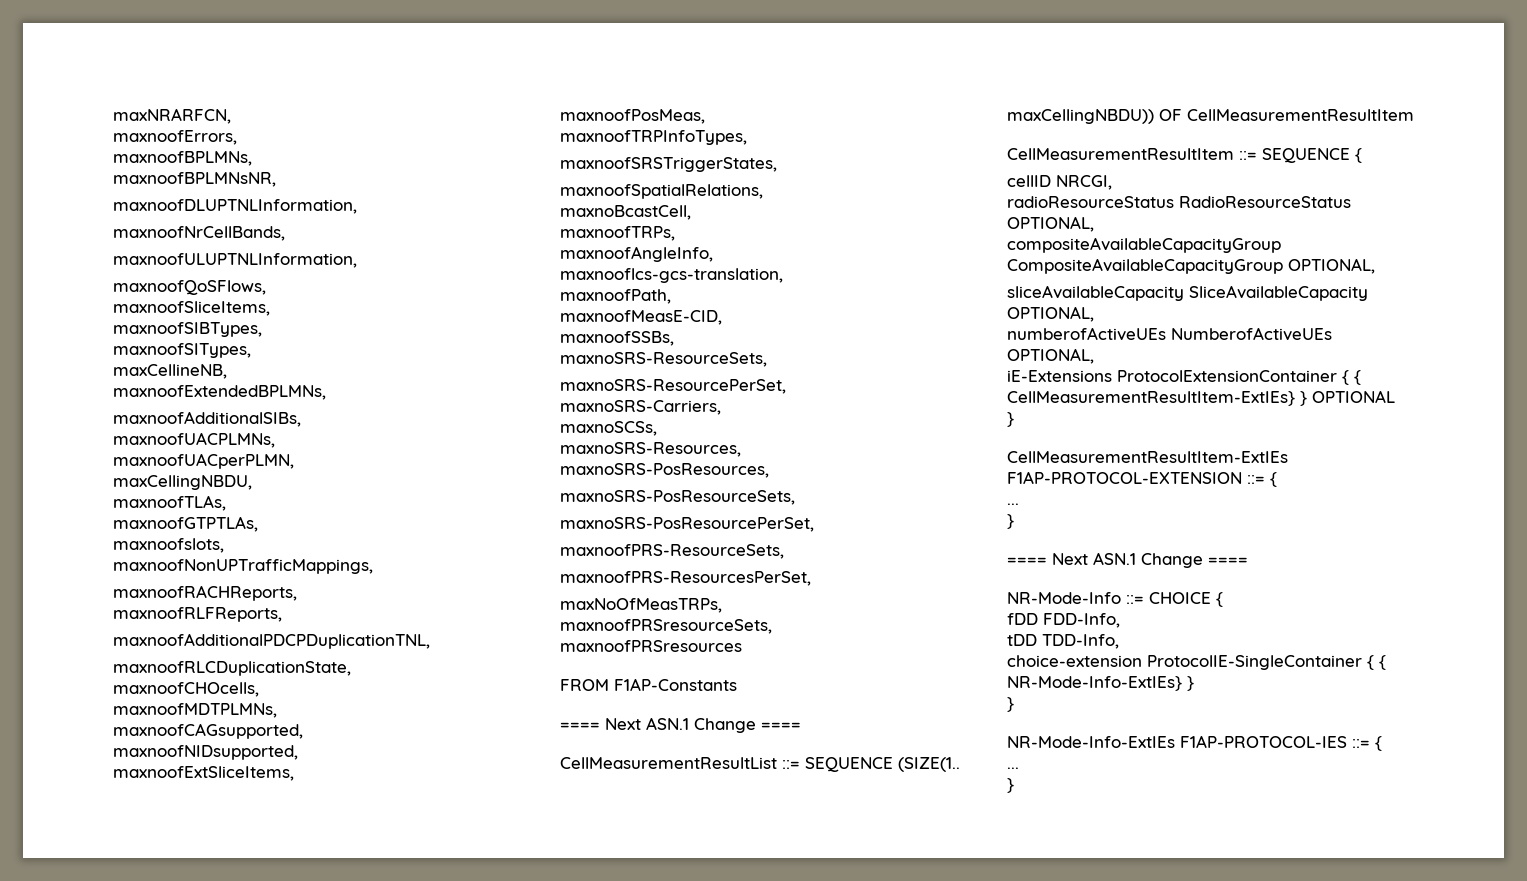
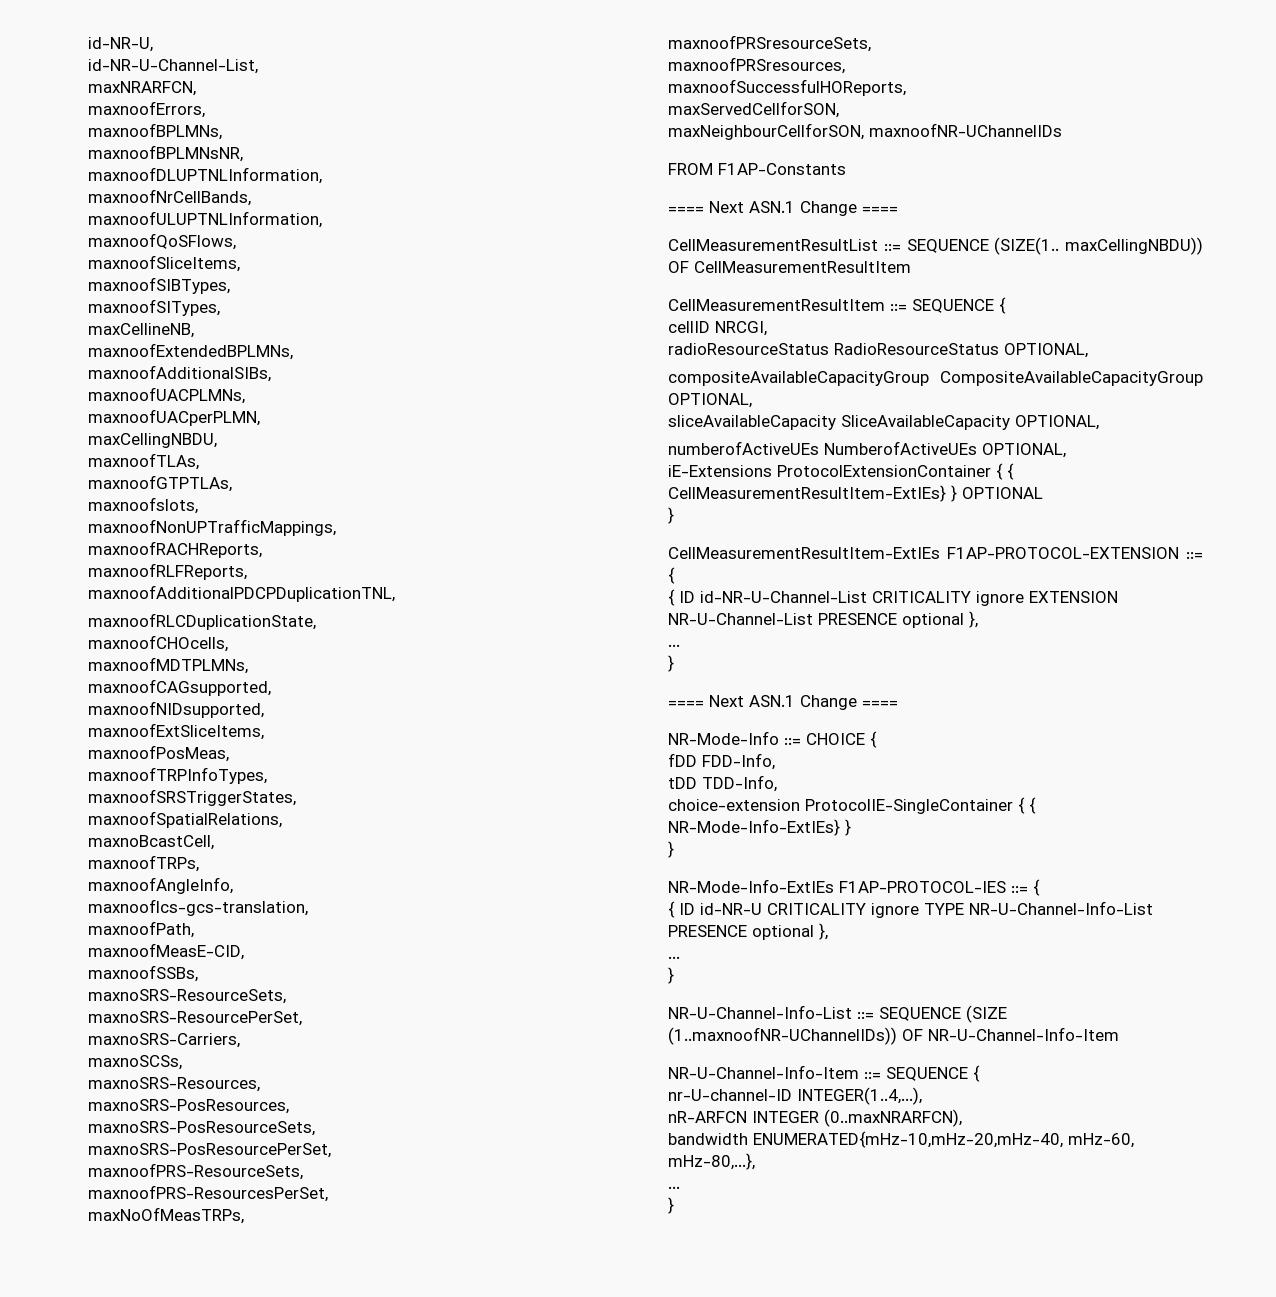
+ id-NR-U,
+ id-NR-U-Channel-List,
- maxnoofPRSresources
+ maxnoofPRSresources,
+ maxnoofSuccessfulHOReports,
+ maxServedCellforSON,
+ maxNeighbourCellforSON, maxnoofNR-UChannelIDs
+ { ID id-NR-U-Channel-List CRITICALITY ignore EXTENSION NR-U-Channel-List PRESENCE optional },
+ { ID id-NR-U CRITICALITY ignore TYPE NR-U-Channel-Info-List PRESENCE optional },
+ ...
+ }
+ NR-U-Channel-Info-List ::= SEQUENCE (SIZE (1..maxnoofNR-UChannelIDs)) OF NR-U-Channel-Info-Item
+ NR-U-Channel-Info-Item ::= SEQUENCE {
+ nr-U-channel-ID INTEGER(1..4,...),
+ nR-ARFCN INTEGER (0..maxNRARFCN),
+ bandwidth ENUMERATED{mHz-10,mHz-20,mHz-40, mHz-60, mHz-80,...},

